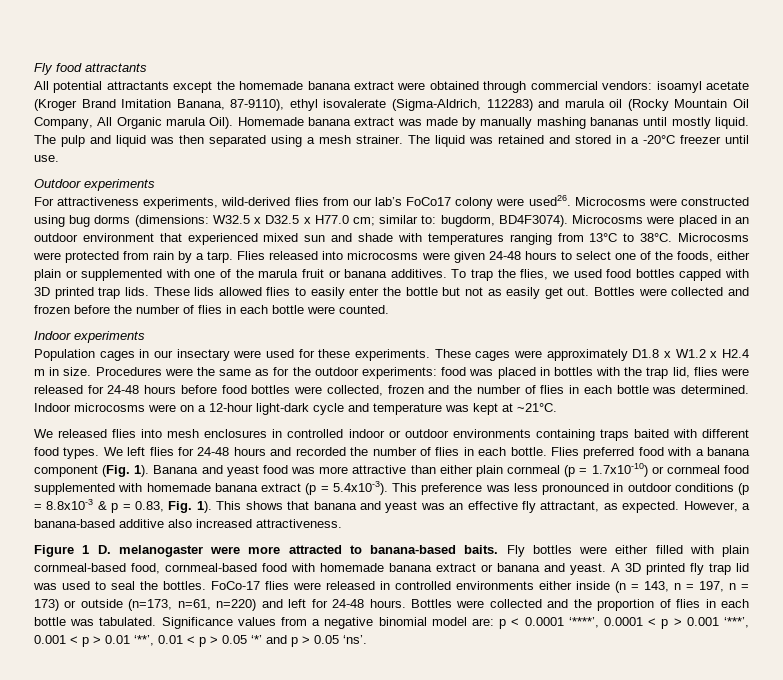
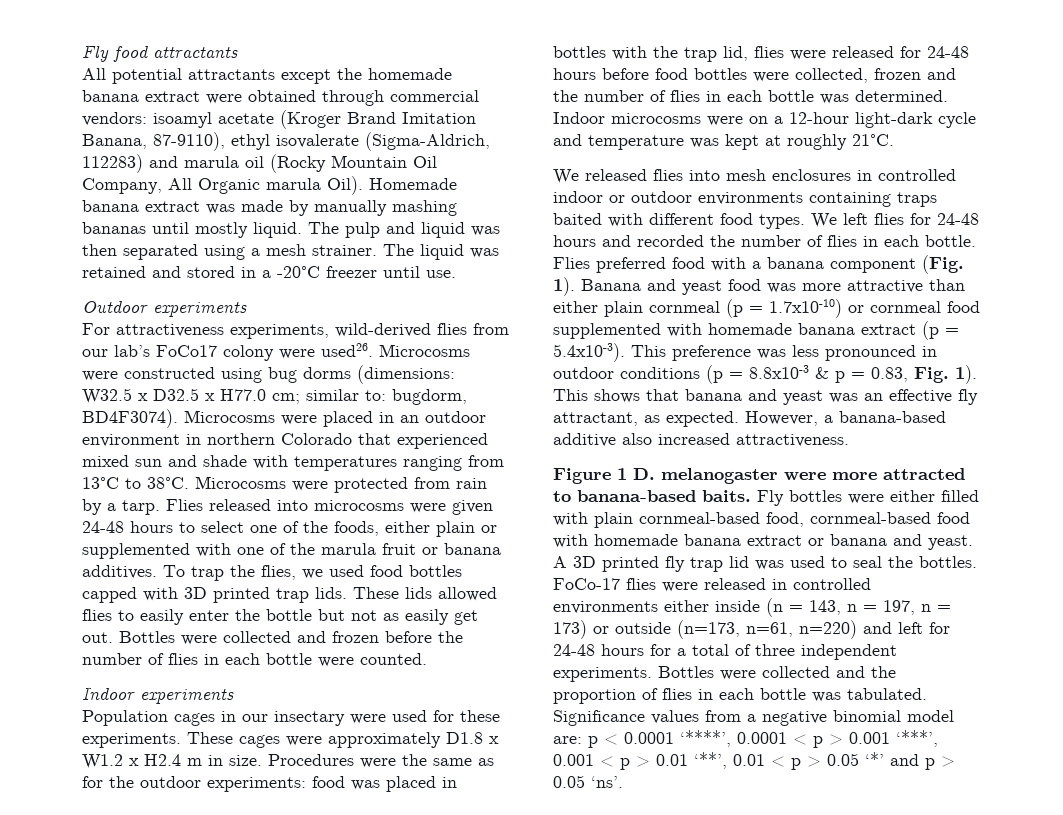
- Microcosms were placed in an outdoor environment that experienced mixed sun and shade with temperatures ranging from 13°C to 38°C.
+ Microcosms were placed in an outdoor environment in northern Colorado that experienced mixed sun and shade with temperatures ranging from 13°C to 38°C.
- Indoor microcosms were on a 12-hour light-dark cycle and temperature was kept at ~21°C.
+ Indoor microcosms were on a 12-hour light-dark cycle and temperature was kept at roughly 21°C.
- FoCo-17 flies were released in controlled environments either inside (n = 143, n = 197, n = 173) or outside (n=173, n=61, n=220) and left for 24-48 hours.
+ FoCo-17 flies were released in controlled environments either inside (n = 143, n = 197, n = 173) or outside (n=173, n=61, n=220) and left for 24-48 hours for a total of three independent experiments.

